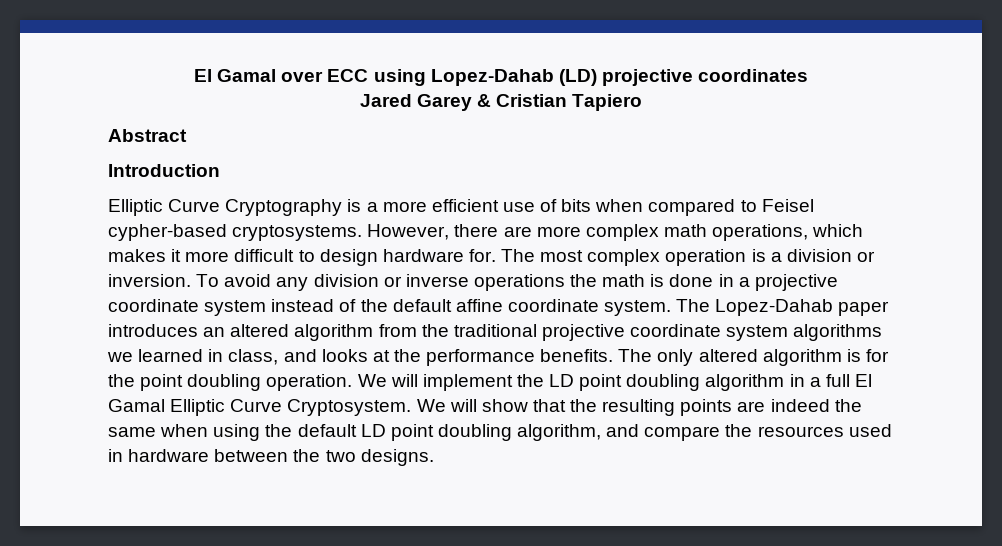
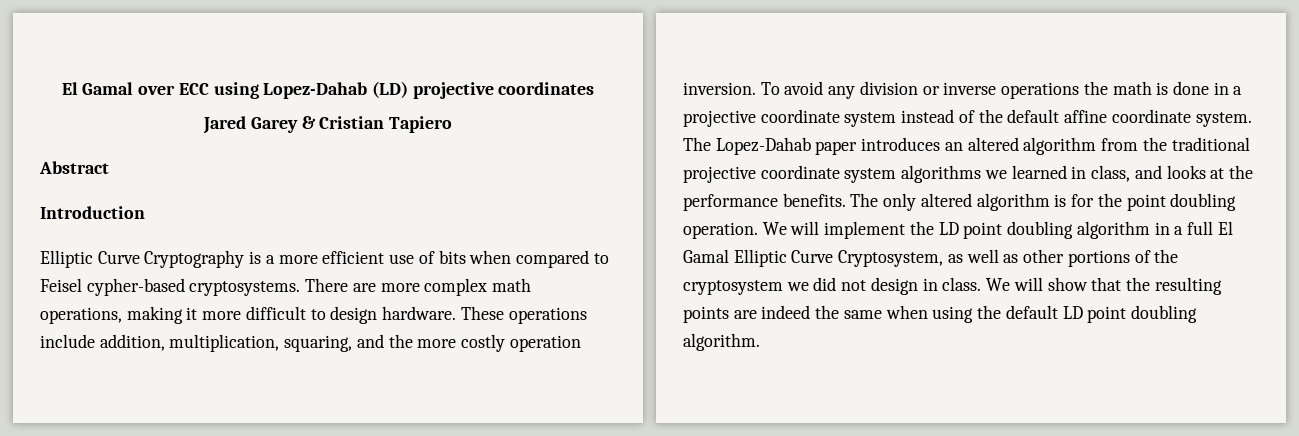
- However, there are more complex math operations, which makes it more difficult to design hardware for. The most complex operation is a division or inversion.
+ There are more complex math operations, making it more difficult to design hardware. These operations include addition, multiplication, squaring, and the more costly operation inversion.
- We will implement the LD point doubling algorithm in a full El Gamal Elliptic Curve Cryptosystem.
+ We will implement the LD point doubling algorithm in a full El Gamal Elliptic Curve Cryptosystem, as well as other portions of the cryptosystem we did not design in class.
- We will show that the resulting points are indeed the same when using the default LD point doubling algorithm, and compare the resources used in hardware between the two designs.
+ We will show that the resulting points are indeed the same when using the default LD point doubling algorithm.

